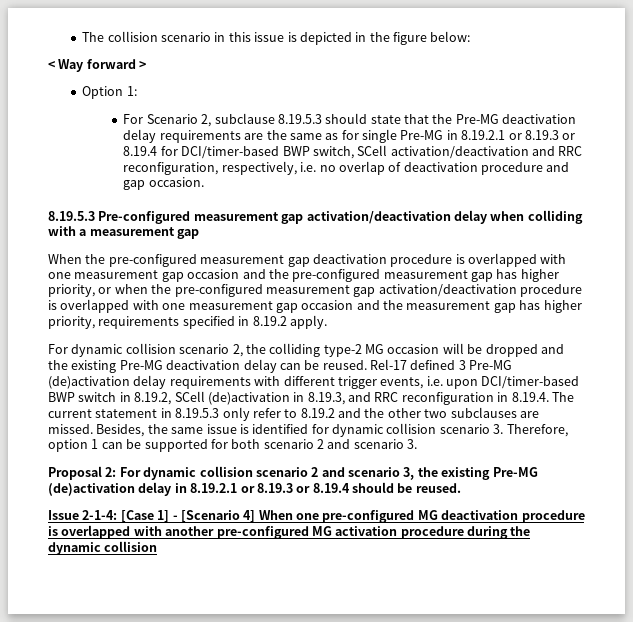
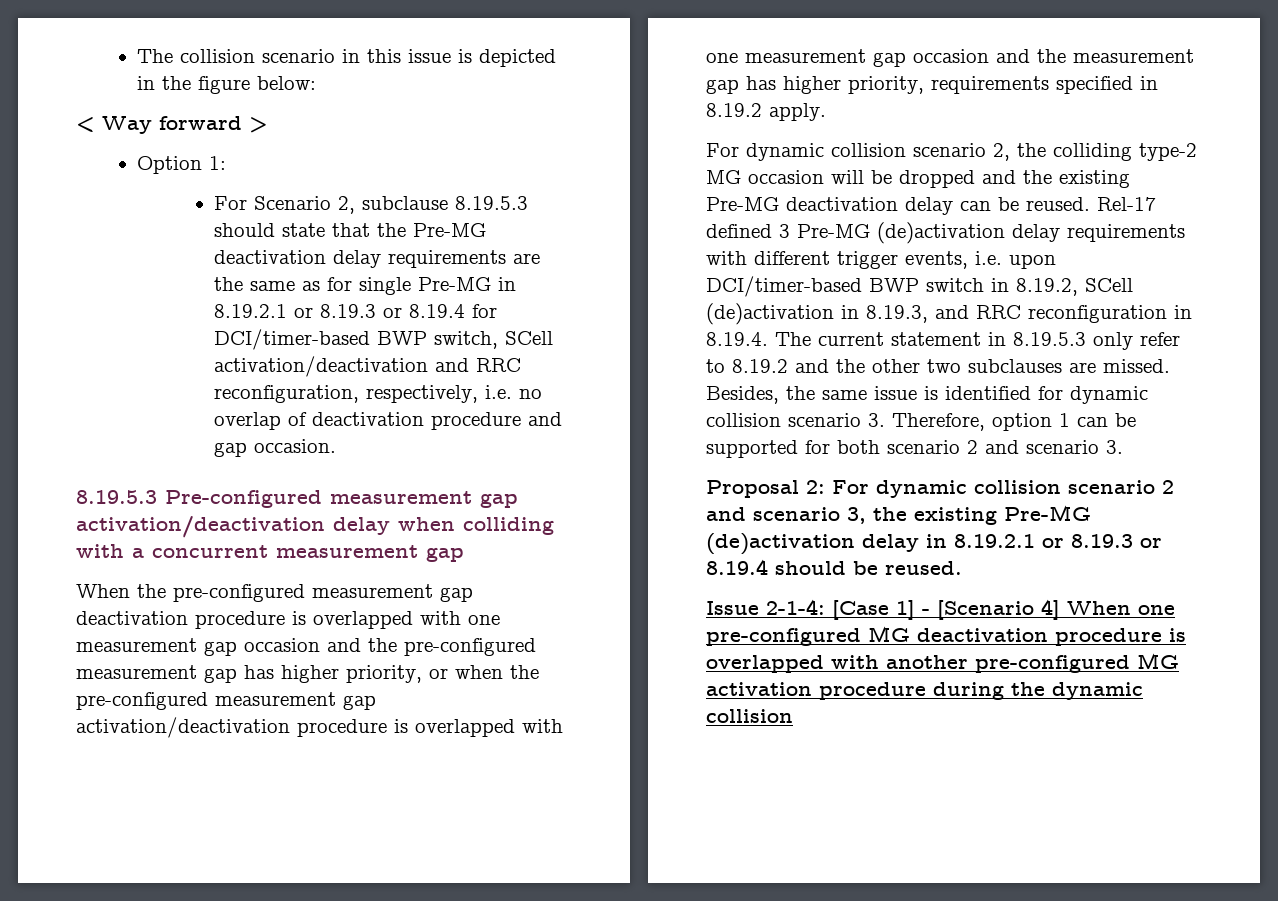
- 8.19.5.3 Pre-configured measurement gap activation/deactivation delay when colliding with a measurement gap
+ 8.19.5.3 Pre-configured measurement gap activation/deactivation delay when colliding with a concurrent measurement gap

